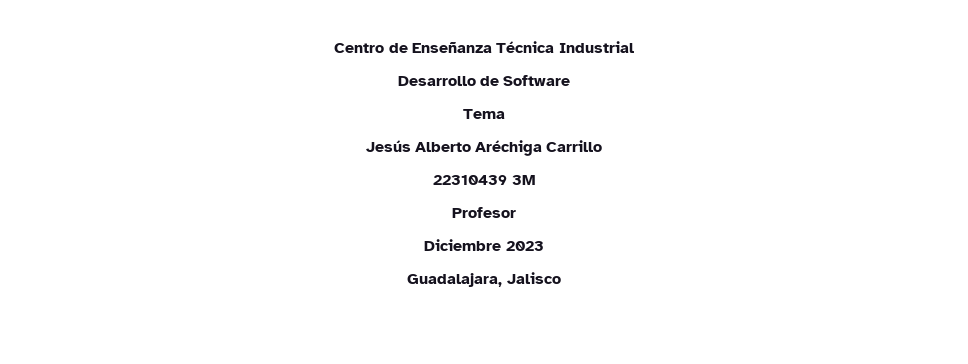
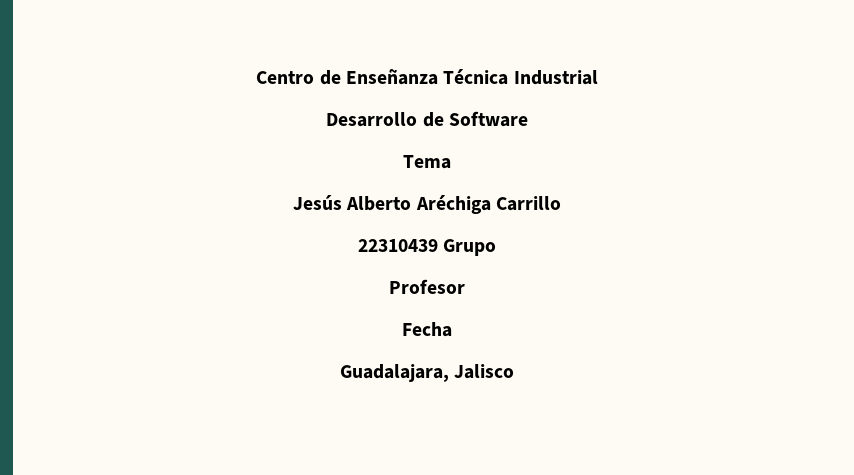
- 22310439 3M
+ 22310439 Grupo
- Diciembre 2023
+ Fecha

